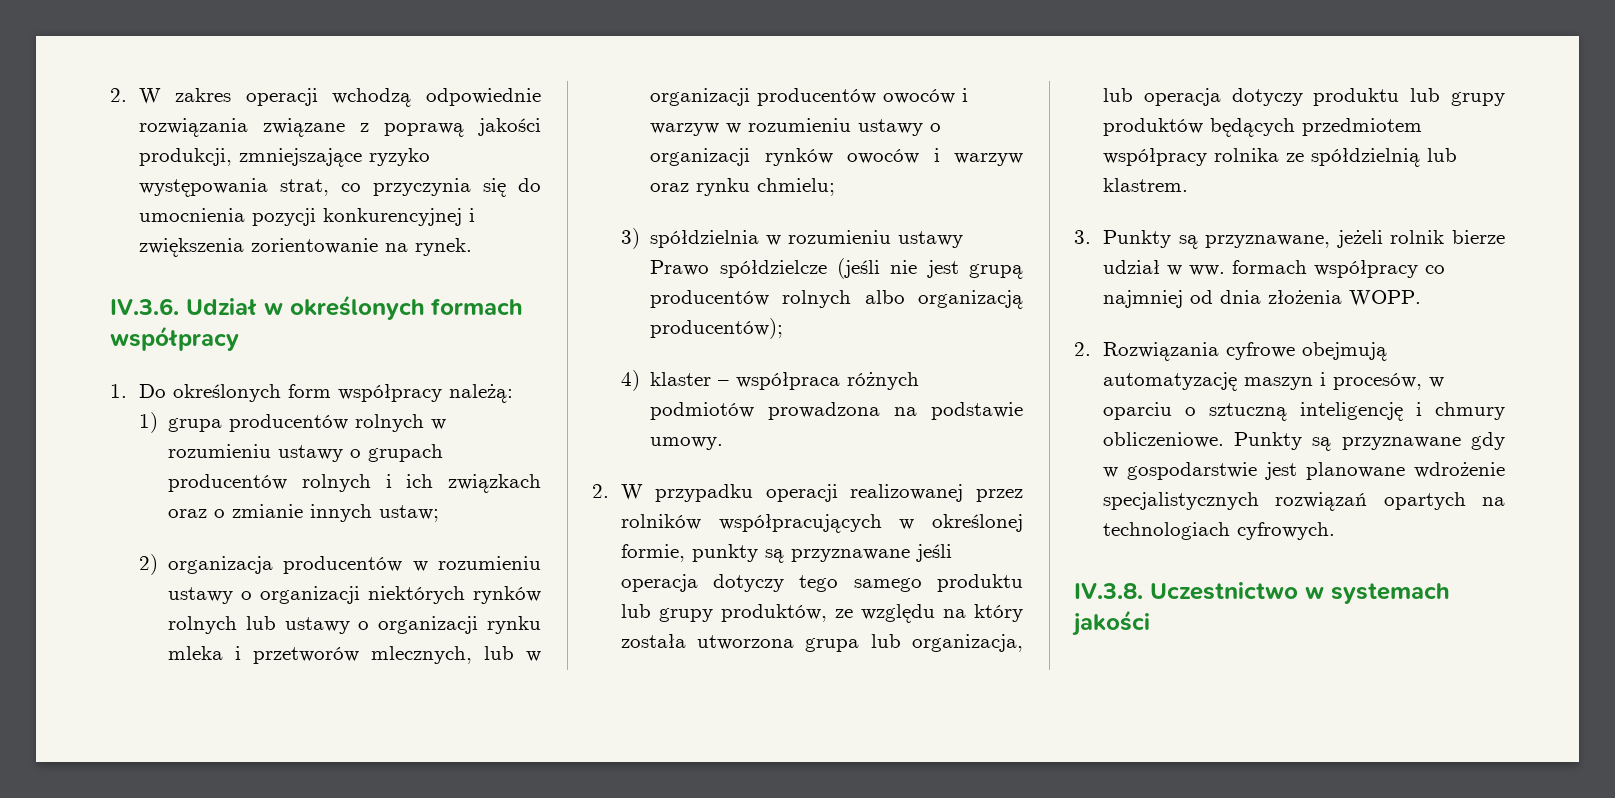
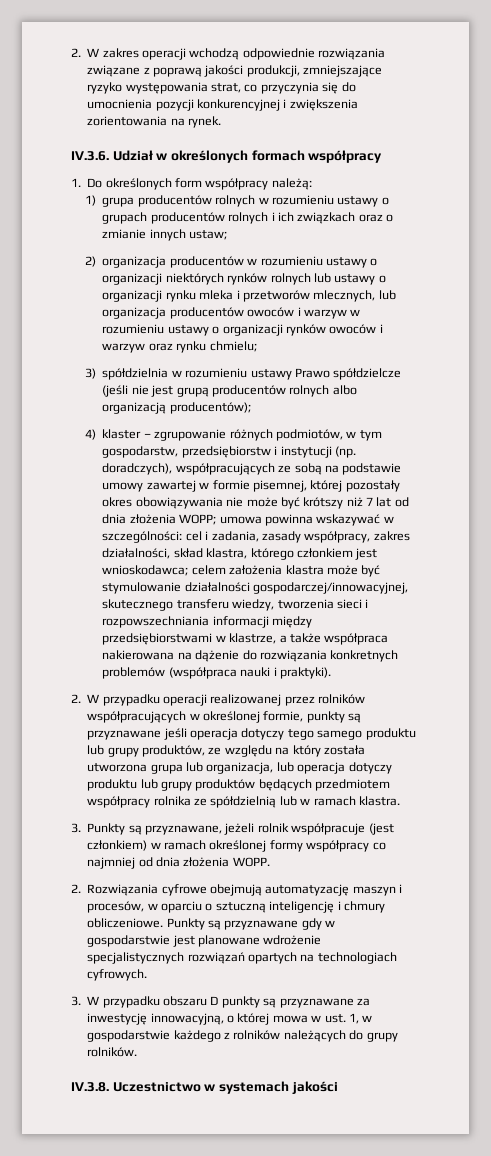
- 2. W zakres operacji wchodzą odpowiednie rozwiązania związane z poprawą jakości produkcji, zmniejszające ryzyko występowania strat, co przyczynia się do umocnienia pozycji konkurencyjnej i zwiększenia zorientowanie na rynek.
+ 2. W zakres operacji wchodzą odpowiednie rozwiązania związane z poprawą jakości produkcji, zmniejszające ryzyko występowania strat, co przyczynia się do umocnienia pozycji konkurencyjnej i zwiększenia zorientowania na rynek.
- 2) organizacja producentów w rozumieniu ustawy o organizacji niektórych rynków rolnych lub ustawy o organizacji rynku mleka i przetworów mlecznych, lub w organizacji producentów owoców i warzyw w rozumieniu ustawy o organizacji rynków owoców i warzyw oraz rynku chmielu;
+ 2) organizacja producentów w rozumieniu ustawy o organizacji niektórych rynków rolnych lub ustawy o organizacji rynku mleka i przetworów mlecznych, lub organizacja producentów owoców i warzyw w rozumieniu ustawy o organizacji rynków owoców i warzyw oraz rynku chmielu;
- 4) klaster – współpraca różnych podmiotów prowadzona na podstawie umowy.
+ 4) klaster – zgrupowanie różnych podmiotów, w tym gospodarstw, przedsiębiorstw i instytucji (np. doradczych), współpracujących ze sobą na podstawie umowy zawartej w formie pisemnej, której pozostały okres obowiązywania nie może być krótszy niż 7 lat od dnia złożenia WOPP; umowa powinna wskazywać w szczególności: cel i zadania, zasady współpracy, zakres działalności, skład klastra, którego członkiem jest wnioskodawca; celem założenia klastra może być stymulowanie działalności gospodarczej/innowacyjnej, skutecznego transferu wiedzy, tworzenia sieci i rozpowszechniania informacji między przedsiębiorstwami w klastrze, a także współpraca nakierowana na dążenie do rozwiązania konkretnych problemów (współpraca nauki i praktyki).
- 2. W przypadku operacji realizowanej przez rolników współpracujących w określonej formie, punkty są przyznawane jeśli operacja dotyczy tego samego produktu lub grupy produktów, ze względu na który została utworzona grupa lub organizacja, lub operacja dotyczy produktu lub grupy produktów będących przedmiotem współpracy rolnika ze spółdzielnią lub klastrem.
+ 2. W przypadku operacji realizowanej przez rolników współpracujących w określonej formie, punkty są przyznawane jeśli operacja dotyczy tego samego produktu lub grupy produktów, ze względu na który została utworzona grupa lub organizacja, lub operacja dotyczy produktu lub grupy produktów będących przedmiotem współpracy rolnika ze spółdzielnią lub w ramach klastra.
- 3. Punkty są przyznawane, jeżeli rolnik bierze udział w ww. formach współpracy co najmniej od dnia złożenia WOPP.
+ 3. Punkty są przyznawane, jeżeli rolnik współpracuje (jest członkiem) w ramach określonej formy współpracy co najmniej od dnia złożenia WOPP.
+ 3. W przypadku obszaru D punkty są przyznawane za inwestycję innowacyjną, o której mowa w ust. 1, w gospodarstwie każdego z rolników należących do grupy rolników.

